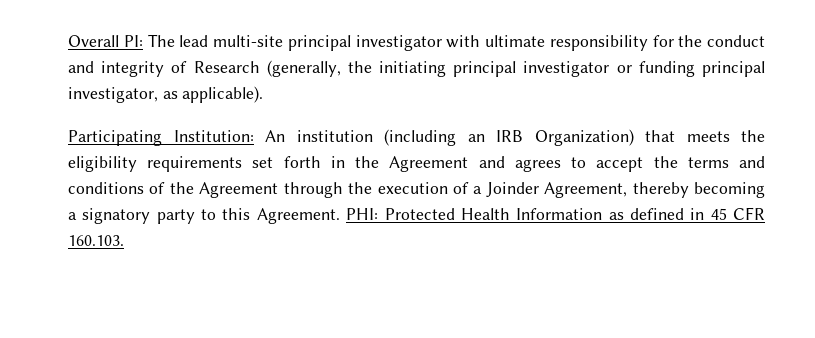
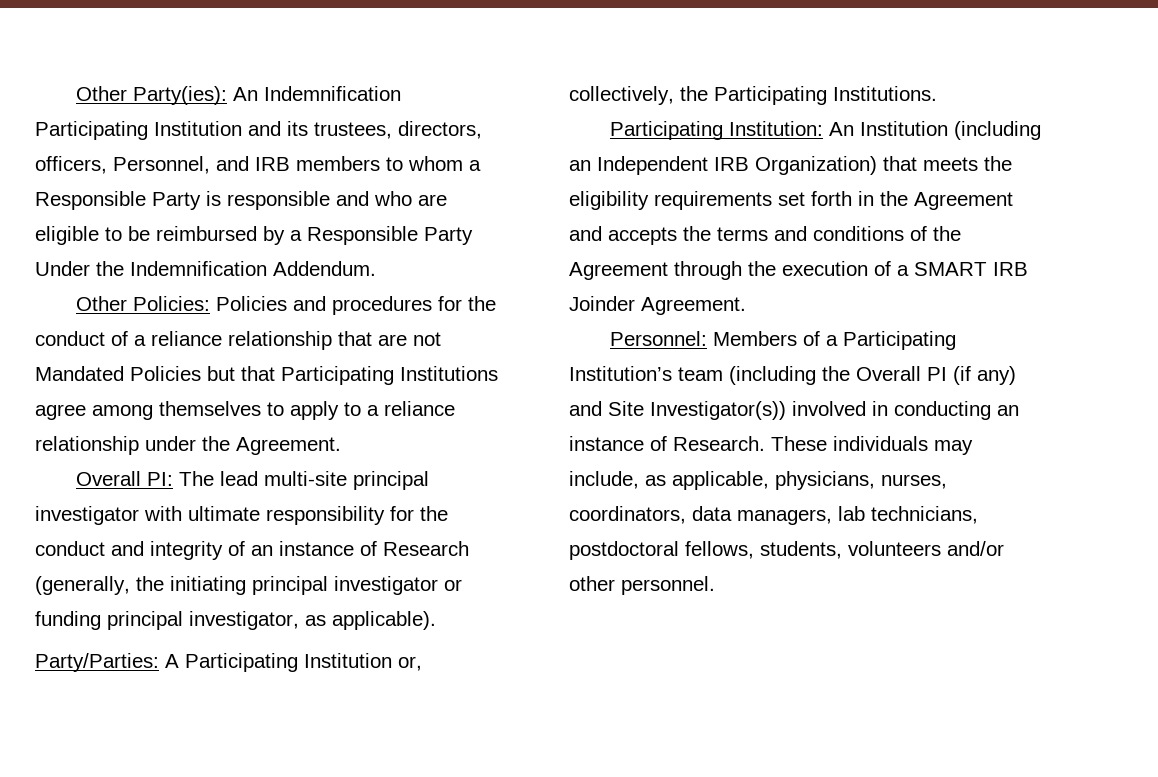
+ Other Party(ies): An Indemnification Participating Institution and its trustees, directors, officers, Personnel, and IRB members to whom a Responsible Party is responsible and who are eligible to be reimbursed by a Responsible Party Under the Indemnification Addendum.
+ Other Policies: Policies and procedures for the conduct of a reliance relationship that are not Mandated Policies but that Participating Institutions agree among themselves to apply to a reliance relationship under the Agreement.
- Overall PI: The lead multi-site principal investigator with ultimate responsibility for the conduct and integrity of Research (generally, the initiating principal investigator or funding principal investigator, as applicable).
+ Overall PI: The lead multi-site principal investigator with ultimate responsibility for the conduct and integrity of an instance of Research (generally, the initiating principal investigator or funding principal investigator, as applicable).
+ Party/Parties: A Participating Institution or, collectively, the Participating Institutions.
- Participating Institution: An institution (including an IRB Organization) that meets the eligibility requirements set forth in the Agreement and agrees to accept the terms and conditions of the Agreement through the execution of a Joinder Agreement, thereby becoming a signatory party to this Agreement. PHI: Protected Health Information as defined in 45 CFR 160.103.
+ Participating Institution: An Institution (including an Independent IRB Organization) that meets the eligibility requirements set forth in the Agreement and accepts the terms and conditions of the Agreement through the execution of a SMART IRB Joinder Agreement.
+ Personnel: Members of a Participating Institution’s team (including the Overall PI (if any) and Site Investigator(s)) involved in conducting an instance of Research. These individuals may include, as applicable, physicians, nurses, coordinators, data managers, lab technicians, postdoctoral fellows, students, volunteers and/or other personnel.

